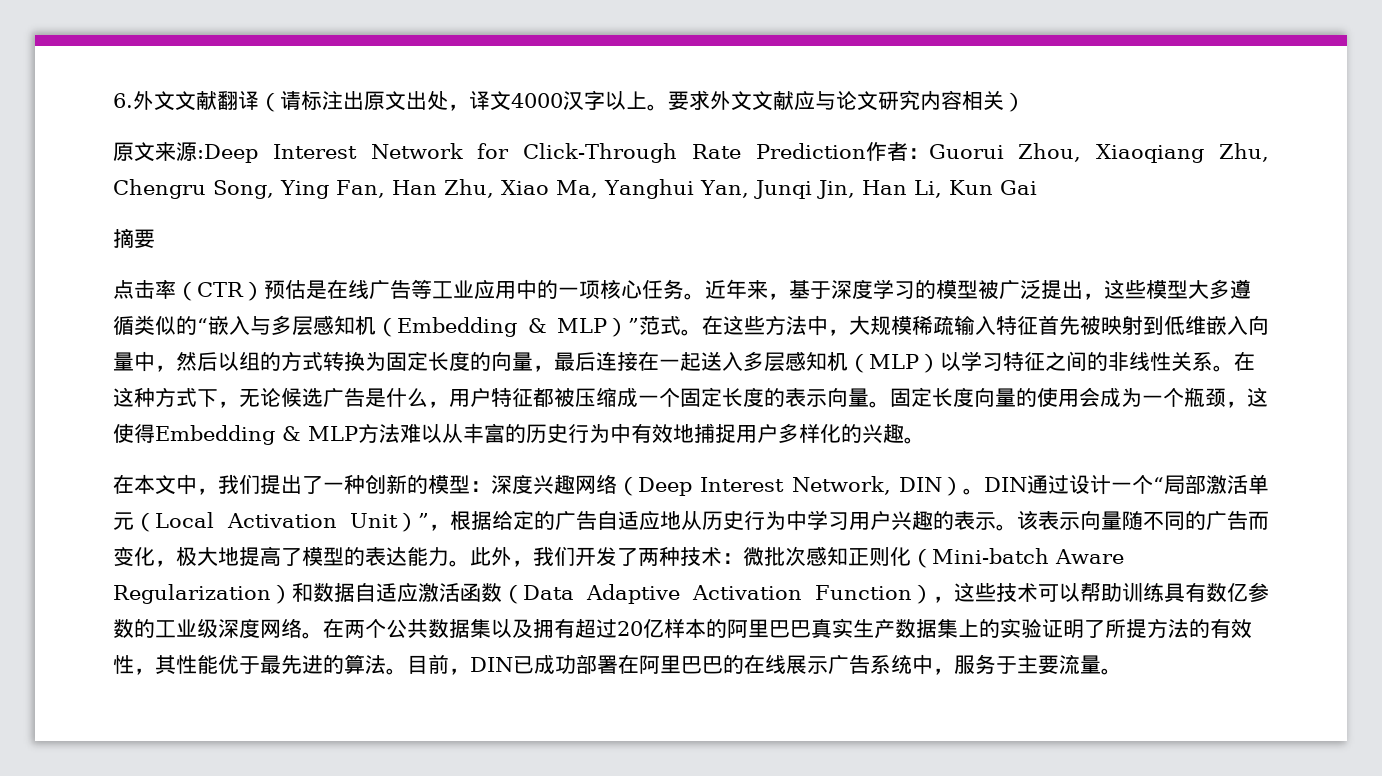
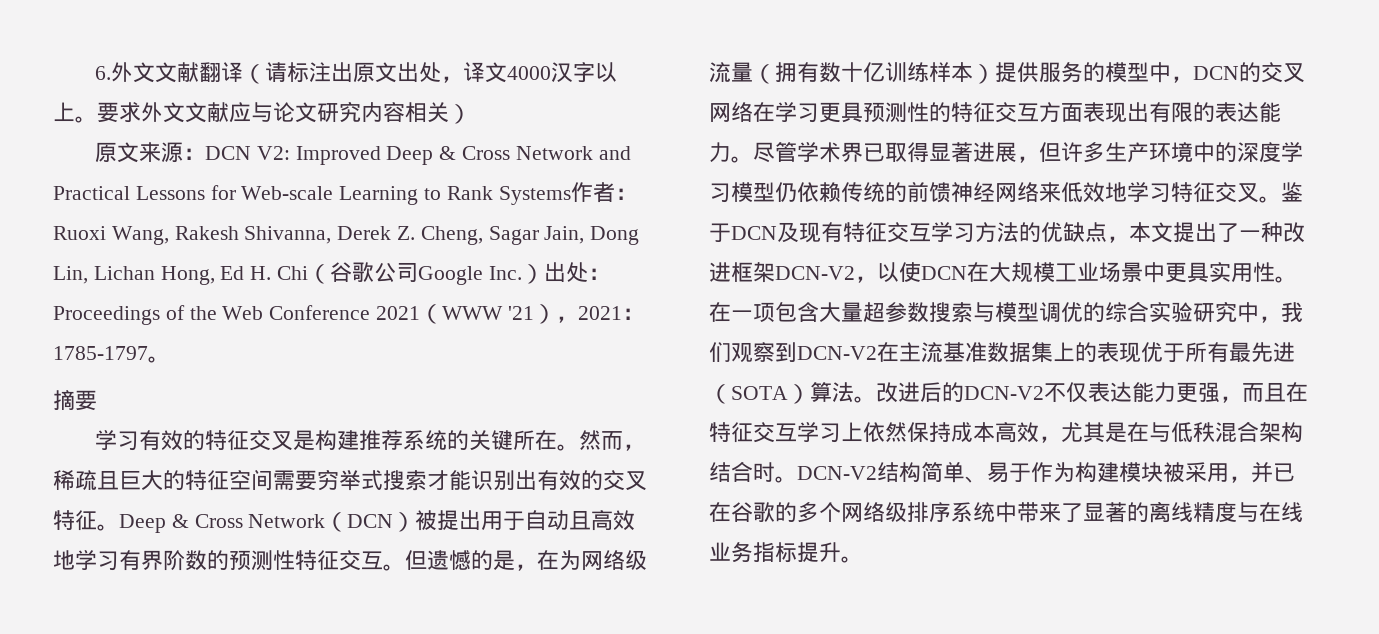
- 原文来源:Deep Interest Network for Click-Through Rate Prediction作者：Guorui Zhou, Xiaoqiang Zhu, Chengru Song, Ying Fan, Han Zhu, Xiao Ma, Yanghui Yan, Junqi Jin, Han Li, Kun Gai
+ 原文来源：DCN V2: Improved Deep & Cross Network and Practical Lessons for Web-scale Learning to Rank Systems作者：Ruoxi Wang, Rakesh Shivanna, Derek Z. Cheng, Sagar Jain, Dong Lin, Lichan Hong, Ed H. Chi（谷歌公司Google Inc.）出处：Proceedings of the Web Conference 2021（WWW '21），2021：1785-1797。
  摘要
- 点击率（CTR）预估是在线广告等工业应用中的一项核心任务。近年来，基于深度学习的模型被广泛提出，这些模型大多遵循类似的“嵌入与多层感知机（Embedding & MLP）”范式。在这些方法中，大规模稀疏输入特征首先被映射到低维嵌入向量中，然后以组的方式转换为固定长度的向量，最后连接在一起送入多层感知机（MLP）以学习特征之间的非线性关系。在这种方式下，无论候选广告是什么，用户特征都被压缩成一个固定长度的表示向量。固定长度向量的使用会成为一个瓶颈，这使得Embedding & MLP方法难以从丰富的历史行为中有效地捕捉用户多样化的兴趣。
- 在本文中，我们提出了一种创新的模型：深度兴趣网络（Deep Interest Network, DIN）。DIN通过设计一个“局部激活单元（Local Activation Unit）”，根据给定的广告自适应地从历史行为中学习用户兴趣的表示。该表示向量随不同的广告而变化，极大地提高了模型的表达能力。此外，我们开发了两种技术：微批次感知正则化（Mini-batch Aware Regularization）和数据自适应激活函数（Data Adaptive Activation Function），这些技术可以帮助训练具有数亿参数的工业级深度网络。在两个公共数据集以及拥有超过20亿样本的阿里巴巴真实生产数据集上的实验证明了所提方法的有效性，其性能优于最先进的算法。目前，DIN已成功部署在阿里巴巴的在线展示广告系统中，服务于主要流量。
+ 学习有效的特征交叉是构建推荐系统的关键所在。然而，稀疏且巨大的特征空间需要穷举式搜索才能识别出有效的交叉特征。Deep & Cross Network（DCN）被提出用于自动且高效地学习有界阶数的预测性特征交互。但遗憾的是，在为网络级流量（拥有数十亿训练样本）提供服务的模型中，DCN的交叉网络在学习更具预测性的特征交互方面表现出有限的表达能力。尽管学术界已取得显著进展，但许多生产环境中的深度学习模型仍依赖传统的前馈神经网络来低效地学习特征交叉。鉴于DCN及现有特征交互学习方法的优缺点，本文提出了一种改进框架DCN-V2，以使DCN在大规模工业场景中更具实用性。在一项包含大量超参数搜索与模型调优的综合实验研究中，我们观察到DCN-V2在主流基准数据集上的表现优于所有最先进（SOTA）算法。改进后的DCN-V2不仅表达能力更强，而且在特征交互学习上依然保持成本高效，尤其是在与低秩混合架构结合时。DCN-V2结构简单、易于作为构建模块被采用，并已在谷歌的多个网络级排序系统中带来了显著的离线精度与在线业务指标提升。

